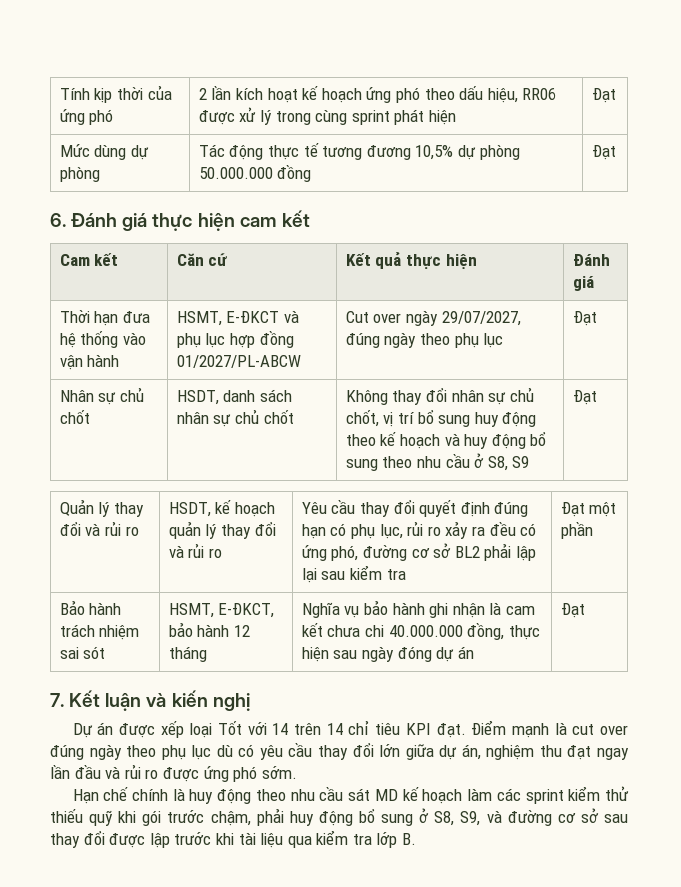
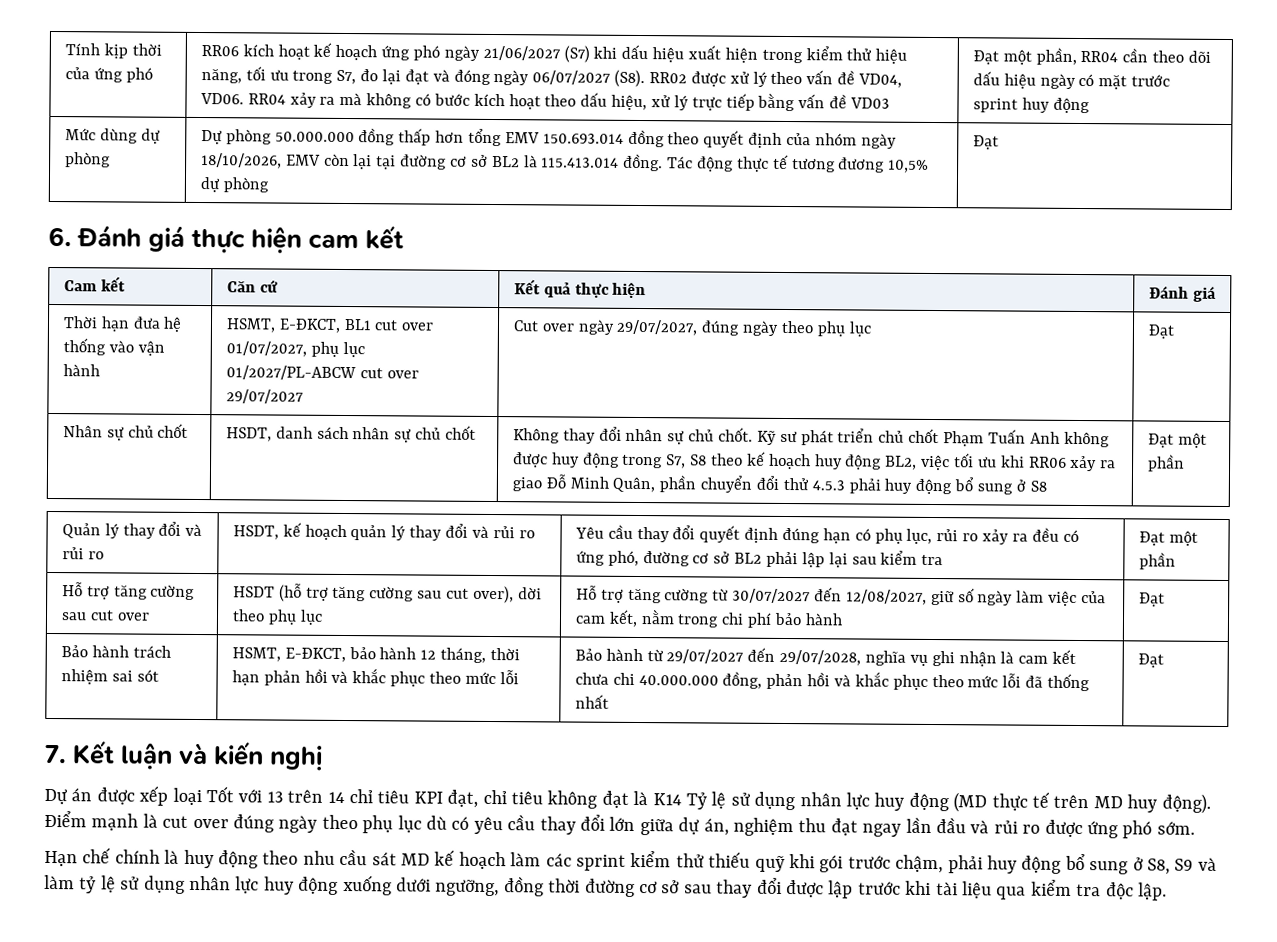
- 2 lần kích hoạt kế hoạch ứng phó theo dấu hiệu, RR06 được xử lý trong cùng sprint phát hiện | Đạt
- Mức dùng dự phòng | Tác động thực tế tương đương 10,5% dự phòng 50.000.000 đồng | Đạt
+ RR06 kích hoạt kế hoạch ứng phó ngày 21/06/2027 (S7) khi dấu hiệu xuất hiện trong kiểm thử hiệu năng, tối ưu trong S7, đo lại đạt và đóng ngày 06/07/2027 (S8). RR02 được xử lý theo vấn đề VD04, VD06. RR04 xảy ra mà không có bước kích hoạt theo dấu hiệu, xử lý trực tiếp bằng vấn đề VD03 | Đạt một phần, RR04 cần theo dõi dấu hiệu ngày có mặt trước sprint huy động
+ Mức dùng dự phòng | Dự phòng 50.000.000 đồng thấp hơn tổng EMV 150.693.014 đồng theo quyết định của nhóm ngày 18/10/2026, EMV còn lại tại đường cơ sở BL2 là 115.413.014 đồng. Tác động thực tế tương đương 10,5% dự phòng | Đạt
- Thời hạn đưa hệ thống vào vận hành | HSMT, E-ĐKCT và phụ lục hợp đồng 01/2027/PL-ABCW | Cut over ngày 29/07/2027, đúng ngày theo phụ lục | Đạt
+ Thời hạn đưa hệ thống vào vận hành | HSMT, E-ĐKCT, BL1 cut over 01/07/2027, phụ lục 01/2027/PL-ABCW cut over 29/07/2027 | Cut over ngày 29/07/2027, đúng ngày theo phụ lục | Đạt
- Không thay đổi nhân sự chủ chốt, vị trí bổ sung huy động theo kế hoạch và huy động bổ sung theo nhu cầu ở S8, S9 | Đạt
+ Không thay đổi nhân sự chủ chốt. Kỹ sư phát triển chủ chốt Phạm Tuấn Anh không được huy động trong S7, S8 theo kế hoạch huy động BL2, việc tối ưu khi RR06 xảy ra giao Đỗ Minh Quân, phần chuyển đổi thử 4.5.3 phải huy động bổ sung ở S8 | Đạt một phần
+ Hỗ trợ tăng cường sau cut over | HSDT (hỗ trợ tăng cường sau cut over), dời theo phụ lục | Hỗ trợ tăng cường từ 30/07/2027 đến 12/08/2027, giữ số ngày làm việc của cam kết, nằm trong chi phí bảo hành | Đạt
- HSMT, E-ĐKCT, bảo hành 12 tháng | Nghĩa vụ bảo hành ghi nhận là cam kết chưa chi 40.000.000 đồng, thực hiện sau ngày đóng dự án
+ HSMT, E-ĐKCT, bảo hành 12 tháng, thời hạn phản hồi và khắc phục theo mức lỗi | Bảo hành từ 29/07/2027 đến 29/07/2028, nghĩa vụ ghi nhận là cam kết chưa chi 40.000.000 đồng, phản hồi và khắc phục theo mức lỗi đã thống nhất
- Dự án được xếp loại Tốt với 14 trên 14 chỉ tiêu KPI đạt.
+ Dự án được xếp loại Tốt với 13 trên 14 chỉ tiêu KPI đạt, chỉ tiêu không đạt là K14 Tỷ lệ sử dụng nhân lực huy động (MD thực tế trên MD huy động).
- Hạn chế chính là huy động theo nhu cầu sát MD kế hoạch làm các sprint kiểm thử thiếu quỹ khi gói trước chậm, phải huy động bổ sung ở S8, S9, và đường cơ sở sau thay đổi được lập trước khi tài liệu qua kiểm tra lớp B.
+ Hạn chế chính là huy động theo nhu cầu sát MD kế hoạch làm các sprint kiểm thử thiếu quỹ khi gói trước chậm, phải huy động bổ sung ở S8, S9 và làm tỷ lệ sử dụng nhân lực huy động xuống dưới ngưỡng, đồng thời đường cơ sở sau thay đổi được lập trước khi tài liệu qua kiểm tra độc lập.

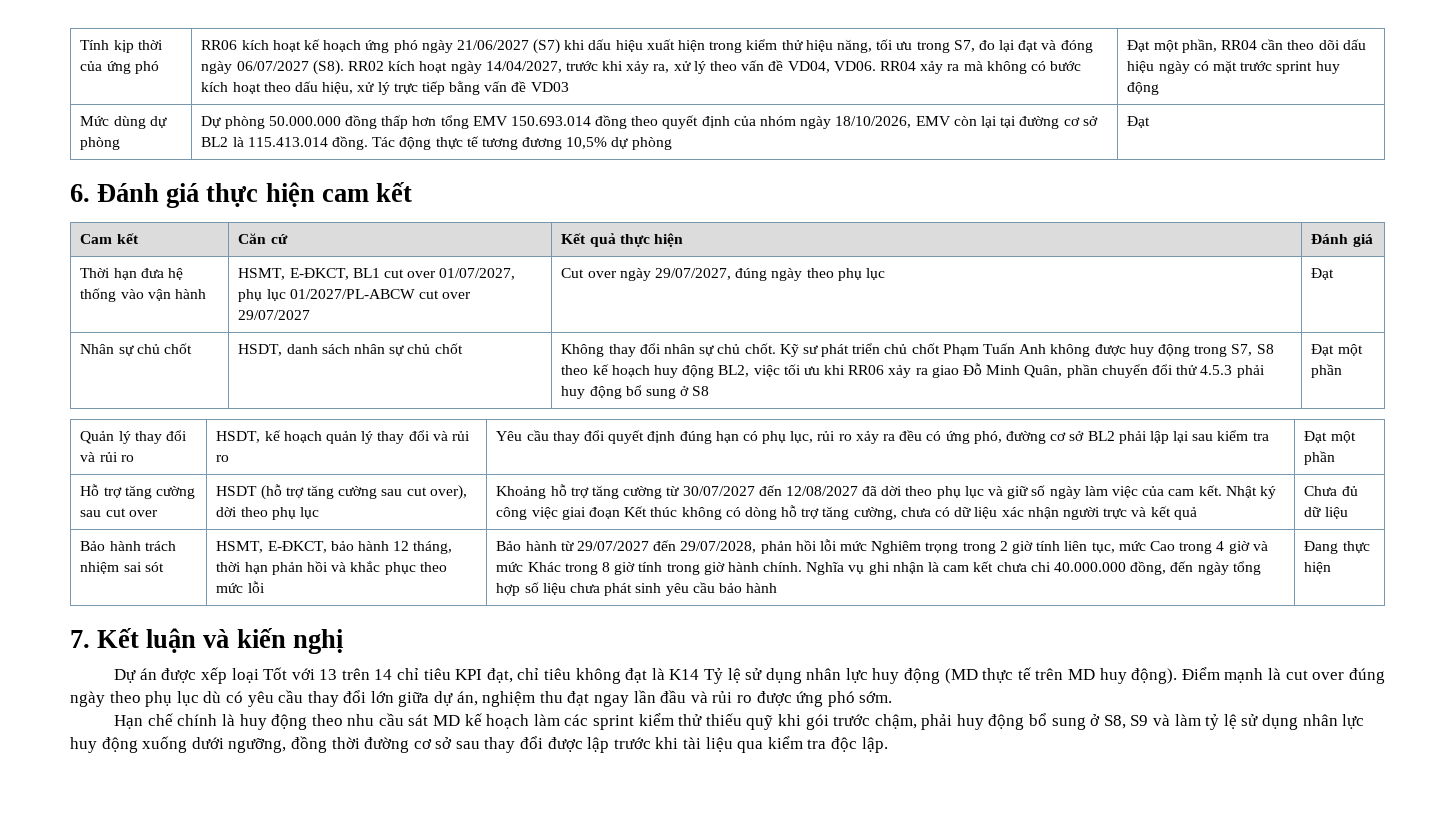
- RR06 kích hoạt kế hoạch ứng phó ngày 21/06/2027 (S7) khi dấu hiệu xuất hiện trong kiểm thử hiệu năng, tối ưu trong S7, đo lại đạt và đóng ngày 06/07/2027 (S8). RR02 được xử lý theo vấn đề VD04, VD06.
+ RR06 kích hoạt kế hoạch ứng phó ngày 21/06/2027 (S7) khi dấu hiệu xuất hiện trong kiểm thử hiệu năng, tối ưu trong S7, đo lại đạt và đóng ngày 06/07/2027 (S8). RR02 kích hoạt ngày 14/04/2027, trước khi xảy ra, xử lý theo vấn đề VD04, VD06.
- Hỗ trợ tăng cường từ 30/07/2027 đến 12/08/2027, giữ số ngày làm việc của cam kết, nằm trong chi phí bảo hành | Đạt
+ Khoảng hỗ trợ tăng cường từ 30/07/2027 đến 12/08/2027 đã dời theo phụ lục và giữ số ngày làm việc của cam kết. Nhật ký công việc giai đoạn Kết thúc không có dòng hỗ trợ tăng cường, chưa có dữ liệu xác nhận người trực và kết quả | Chưa đủ dữ liệu
- Bảo hành từ 29/07/2027 đến 29/07/2028, nghĩa vụ ghi nhận là cam kết chưa chi 40.000.000 đồng, phản hồi và khắc phục theo mức lỗi đã thống nhất | Đạt
+ Bảo hành từ 29/07/2027 đến 29/07/2028, phản hồi lỗi mức Nghiêm trọng trong 2 giờ tính liên tục, mức Cao trong 4 giờ và mức Khác trong 8 giờ tính trong giờ hành chính. Nghĩa vụ ghi nhận là cam kết chưa chi 40.000.000 đồng, đến ngày tổng hợp số liệu chưa phát sinh yêu cầu bảo hành | Đang thực hiện

